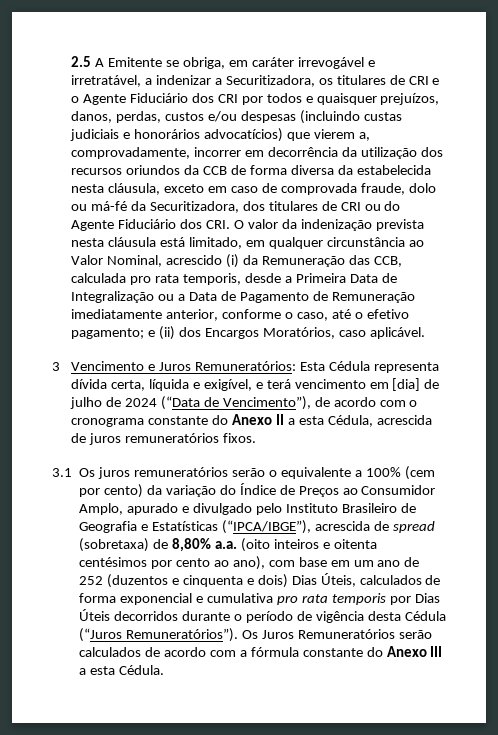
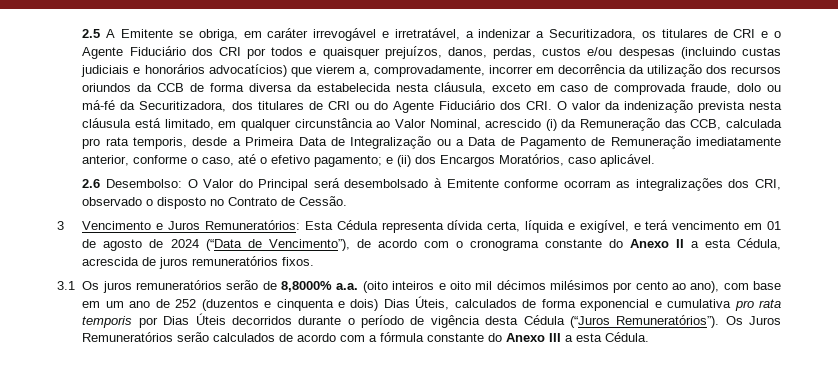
+ 2.6 Desembolso: O Valor do Principal será desembolsado à Emitente conforme ocorram as integralizações dos CRI, observado o disposto no Contrato de Cessão.
- 3 Vencimento e Juros Remuneratórios: Esta Cédula representa dívida certa, líquida e exigível, e terá vencimento em [dia] de julho de 2024 (“Data de Vencimento”), de acordo com o cronograma constante do Anexo II a esta Cédula, acrescida de juros remuneratórios fixos.
+ 3 Vencimento e Juros Remuneratórios: Esta Cédula representa dívida certa, líquida e exigível, e terá vencimento em 01 de agosto de 2024 (“Data de Vencimento”), de acordo com o cronograma constante do Anexo II a esta Cédula, acrescida de juros remuneratórios fixos.
- 3.1 Os juros remuneratórios serão o equivalente a 100% (cem por cento) da variação do Índice de Preços ao Consumidor Amplo, apurado e divulgado pelo Instituto Brasileiro de Geografia e Estatísticas (“IPCA/IBGE”), acrescida de spread (sobretaxa) de 8,80% a.a. (oito inteiros e oitenta centésimos por cento ao ano), com base em um ano de 252 (duzentos e cinquenta e dois) Dias Úteis, calculados de forma exponencial e cumulativa pro rata temporis por Dias Úteis decorridos durante o período de vigência desta Cédula (“Juros Remuneratórios”).
+ 3.1 Os juros remuneratórios serão de 8,8000% a.a. (oito inteiros e oito mil décimos milésimos por cento ao ano), com base em um ano de 252 (duzentos e cinquenta e dois) Dias Úteis, calculados de forma exponencial e cumulativa pro rata temporis por Dias Úteis decorridos durante o período de vigência desta Cédula (“Juros Remuneratórios”).

